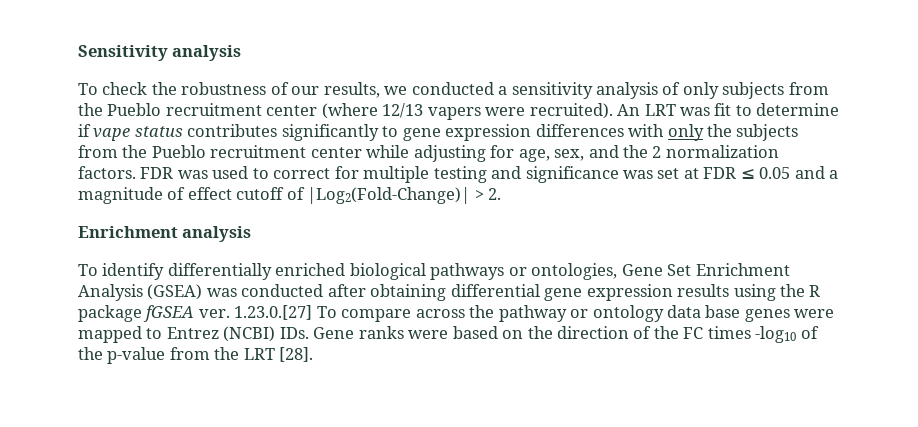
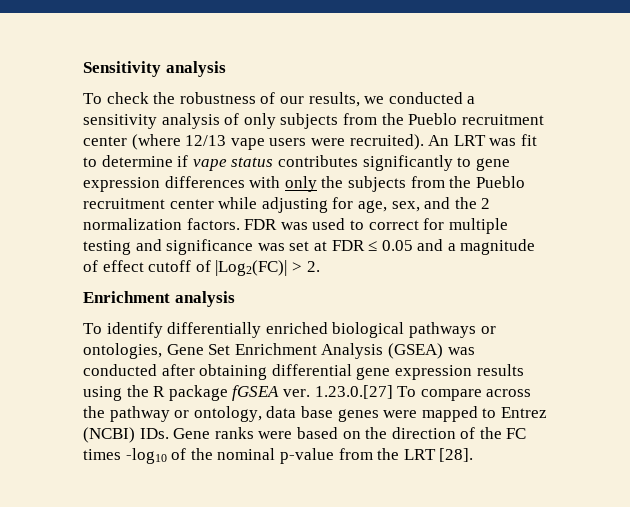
- To check the robustness of our results, we conducted a sensitivity analysis of only subjects from the Pueblo recruitment center (where 12/13 vapers were recruited).
+ To check the robustness of our results, we conducted a sensitivity analysis of only subjects from the Pueblo recruitment center (where 12/13 vape users were recruited).
- FDR was used to correct for multiple testing and significance was set at FDR ≤ 0.05 and a magnitude of effect cutoff of |Log2(Fold-Change)| > 2.
+ FDR was used to correct for multiple testing and significance was set at FDR ≤ 0.05 and a magnitude of effect cutoff of |Log2(FC)| > 2.
- 1.23.0.[27] To compare across the pathway or ontology data base genes were mapped to Entrez (NCBI) IDs. Gene ranks were based on the direction of the FC times -log10 of the p-value from the LRT [28].
+ 1.23.0.[27] To compare across the pathway or ontology, data base genes were mapped to Entrez (NCBI) IDs. Gene ranks were based on the direction of the FC times -log10 of the nominal p-value from the LRT [28].

